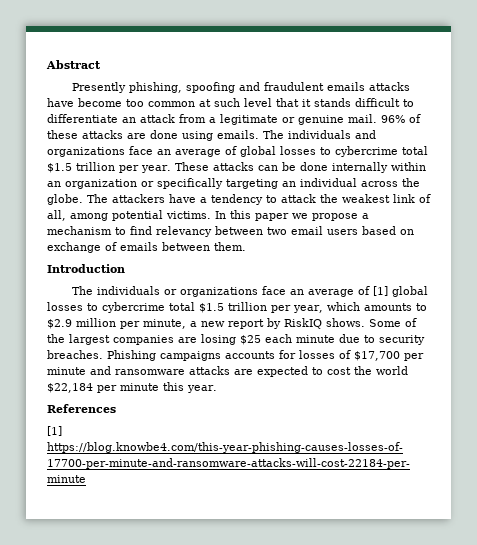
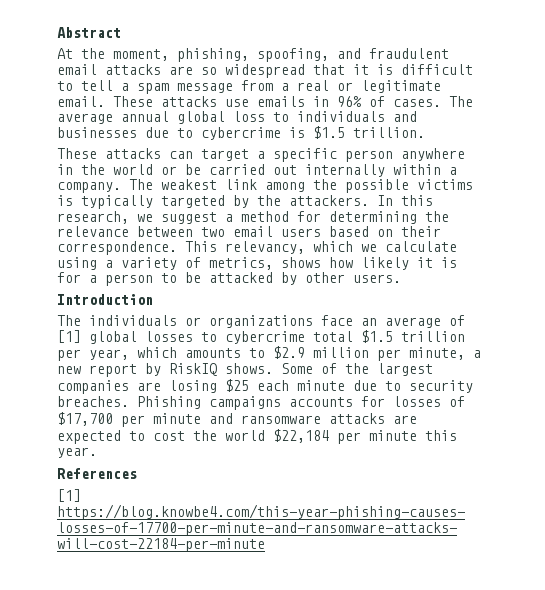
- Presently phishing, spoofing and fraudulent emails attacks have become too common at such level that it stands difficult to differentiate an attack from a legitimate or genuine mail. 96% of these attacks are done using emails. The individuals and organizations face an average of global losses to cybercrime total $1.5 trillion per year. These attacks can be done internally within an organization or specifically targeting an individual across the globe. The attackers have a tendency to attack the weakest link of all, among potential victims. In this paper we propose a mechanism to find relevancy between two email users based on exchange of emails between them.
+ At the moment, phishing, spoofing, and fraudulent email attacks are so widespread that it is difficult to tell a spam message from a real or legitimate email. These attacks use emails in 96% of cases. The average annual global loss to individuals and businesses due to cybercrime is $1.5 trillion.
+ These attacks can target a specific person anywhere in the world or be carried out internally within a company. The weakest link among the possible victims is typically targeted by the attackers. In this research, we suggest a method for determining the relevance between two email users based on their correspondence. This relevancy, which we calculate using a variety of metrics, shows how likely it is for a person to be attacked by other users.

